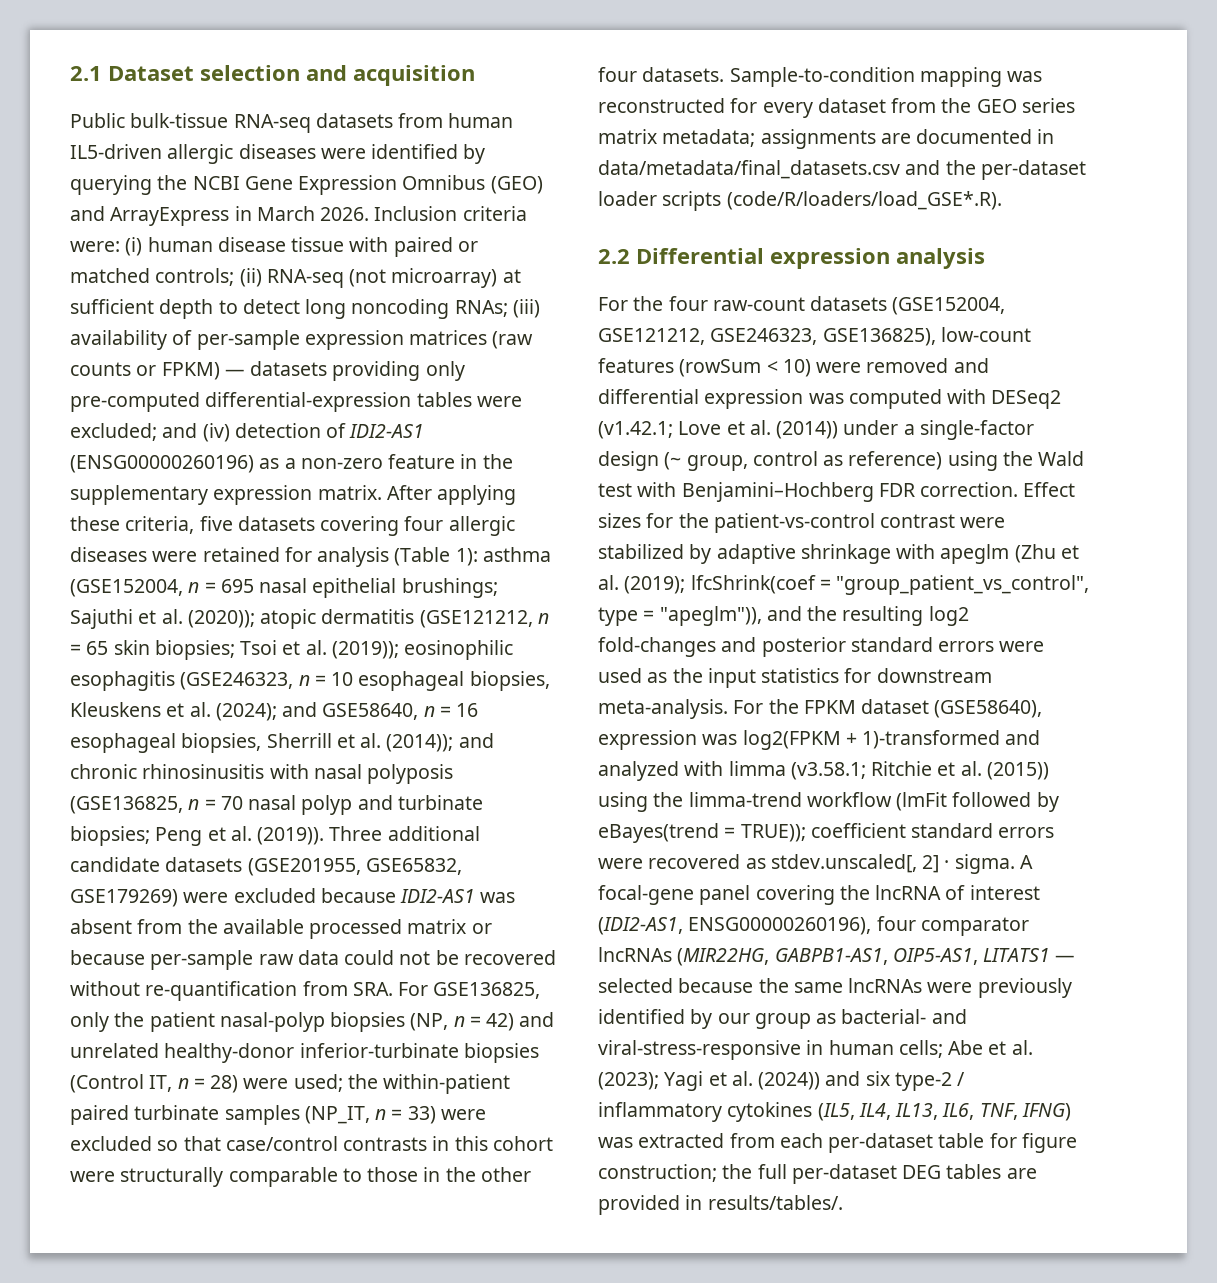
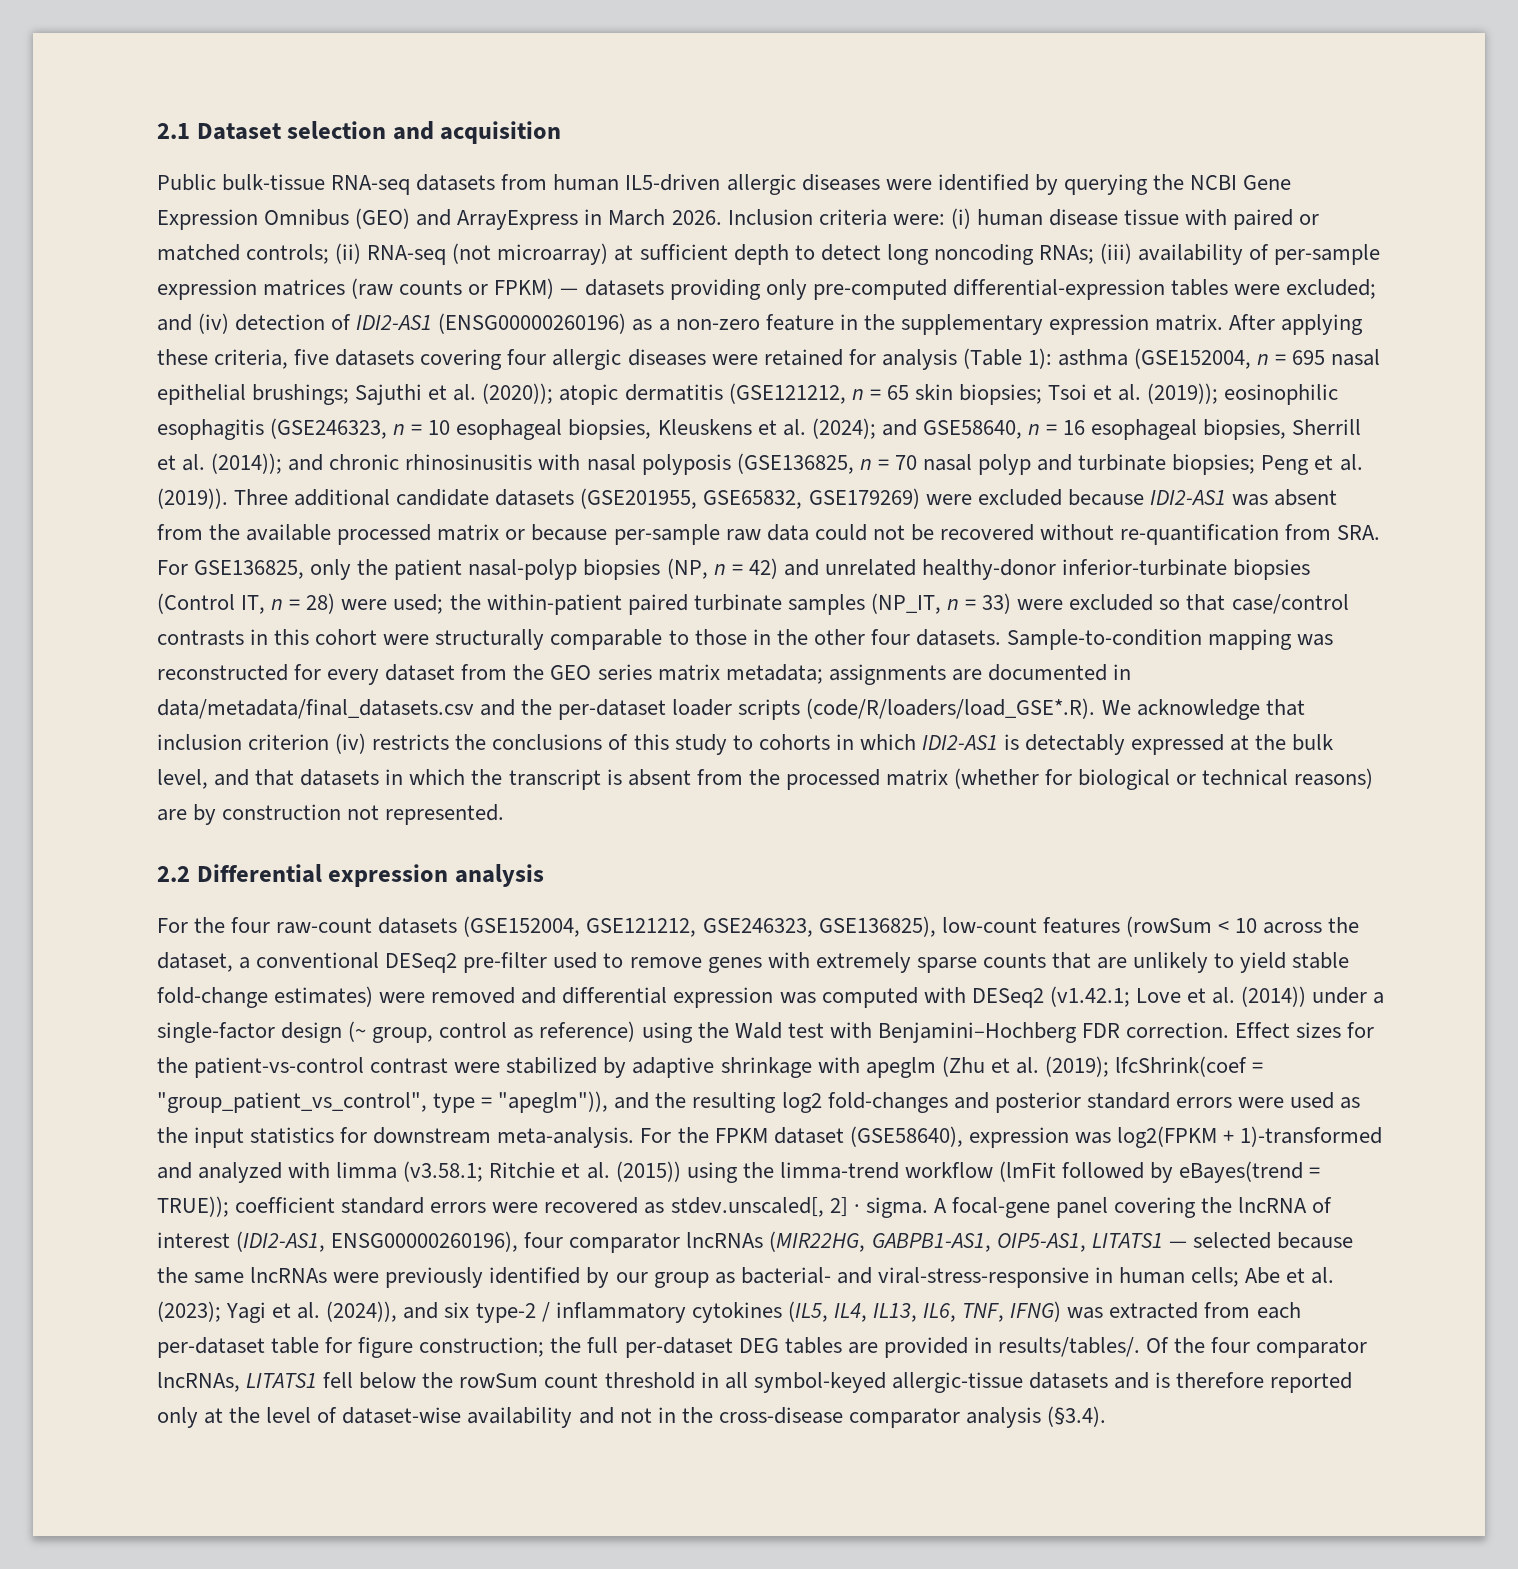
- Sample-to-condition mapping was reconstructed for every dataset from the GEO series matrix metadata; assignments are documented in data/metadata/final_datasets.csv and the per-dataset loader scripts (code/R/loaders/load_GSE*.R).
+ Sample-to-condition mapping was reconstructed for every dataset from the GEO series matrix metadata; assignments are documented in data/metadata/final_datasets.csv and the per-dataset loader scripts (code/R/loaders/load_GSE*.R). We acknowledge that inclusion criterion (iv) restricts the conclusions of this study to cohorts in which IDI2-AS1 is detectably expressed at the bulk level, and that datasets in which the transcript is absent from the processed matrix (whether for biological or technical reasons) are by construction not represented.
- For the four raw-count datasets (GSE152004, GSE121212, GSE246323, GSE136825), low-count features (rowSum < 10) were removed and differential expression was computed with DESeq2 (v1.42.1; Love et al. (2014)) under a single-factor design (~ group, control as reference) using the Wald test with Benjamini–Hochberg FDR correction.
+ For the four raw-count datasets (GSE152004, GSE121212, GSE246323, GSE136825), low-count features (rowSum < 10 across the dataset, a conventional DESeq2 pre-filter used to remove genes with extremely sparse counts that are unlikely to yield stable fold-change estimates) were removed and differential expression was computed with DESeq2 (v1.42.1; Love et al. (2014)) under a single-factor design (~ group, control as reference) using the Wald test with Benjamini–Hochberg FDR correction.
- Yagi et al. (2024)) and six type-2 / inflammatory cytokines (IL5, IL4, IL13, IL6, TNF, IFNG) was extracted from each per-dataset table for figure construction;
+ Yagi et al. (2024)), and six type-2 / inflammatory cytokines (IL5, IL4, IL13, IL6, TNF, IFNG) was extracted from each per-dataset table for figure construction;
+ Of the four comparator lncRNAs, LITATS1 fell below the rowSum count threshold in all symbol-keyed allergic-tissue datasets and is therefore reported only at the level of dataset-wise availability and not in the cross-disease comparator analysis (§3.4).

